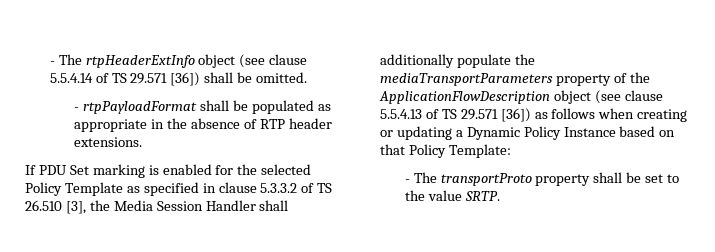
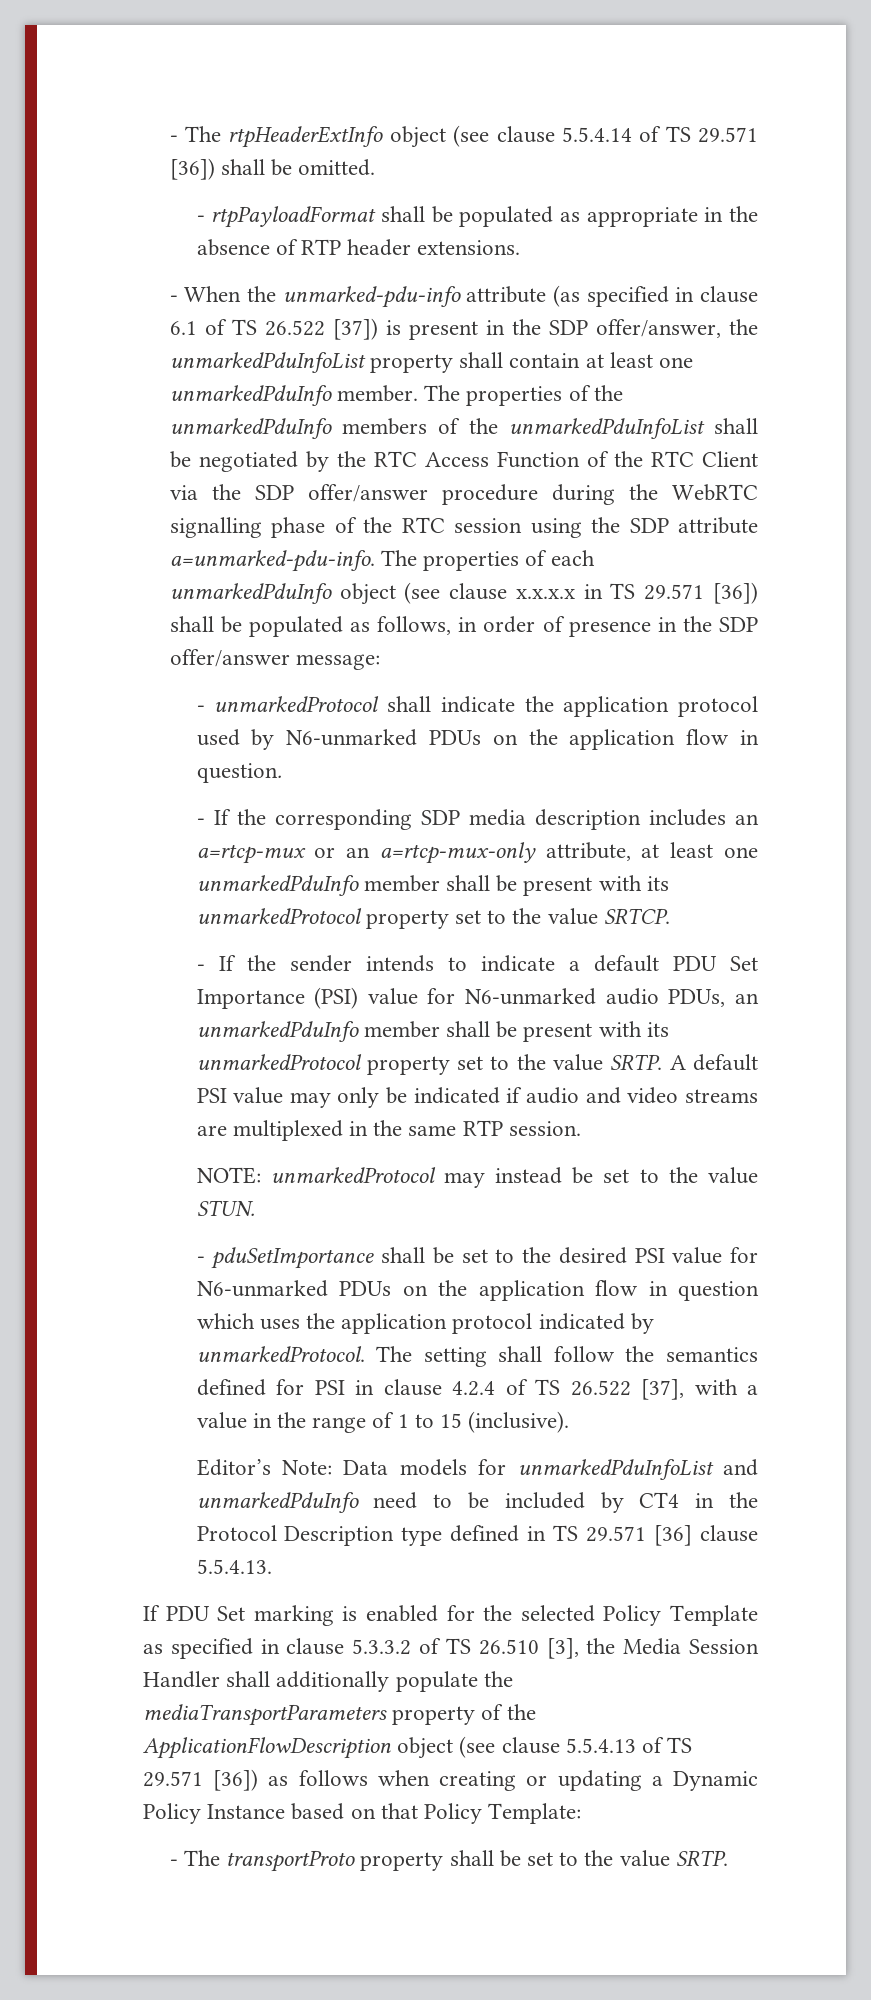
+ - When the unmarked-pdu-info attribute (as specified in clause 6.1 of TS 26.522 [37]) is present in the SDP offer/answer, the unmarkedPduInfoList property shall contain at least one unmarkedPduInfo member. The properties of the unmarkedPduInfo members of the unmarkedPduInfoList shall be negotiated by the RTC Access Function of the RTC Client via the SDP offer/answer procedure during the WebRTC signalling phase of the RTC session using the SDP attribute a=unmarked-pdu-info. The properties of each unmarkedPduInfo object (see clause x.x.x.x in TS 29.571 [36]) shall be populated as follows, in order of presence in the SDP offer/answer message:
+ - unmarkedProtocol shall indicate the application protocol used by N6-unmarked PDUs on the application flow in question.
+ - If the corresponding SDP media description includes an a=rtcp-mux or an a=rtcp-mux-only attribute, at least one unmarkedPduInfo member shall be present with its unmarkedProtocol property set to the value SRTCP.
+ - If the sender intends to indicate a default PDU Set Importance (PSI) value for N6-unmarked audio PDUs, an unmarkedPduInfo member shall be present with its unmarkedProtocol property set to the value SRTP. A default PSI value may only be indicated if audio and video streams are multiplexed in the same RTP session.
+ NOTE: unmarkedProtocol may instead be set to the value STUN.
+ - pduSetImportance shall be set to the desired PSI value for N6-unmarked PDUs on the application flow in question which uses the application protocol indicated by unmarkedProtocol. The setting shall follow the semantics defined for PSI in clause 4.2.4 of TS 26.522 [37], with a value in the range of 1 to 15 (inclusive).
+ Editor’s Note: Data models for unmarkedPduInfoList and unmarkedPduInfo need to be included by CT4 in the Protocol Description type defined in TS 29.571 [36] clause 5.5.4.13.

